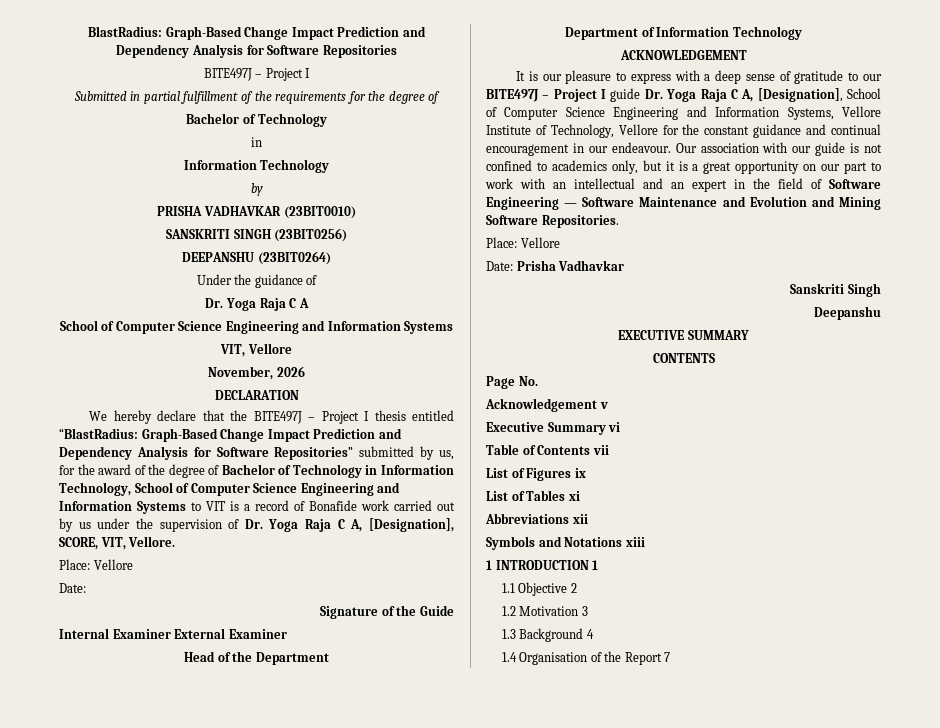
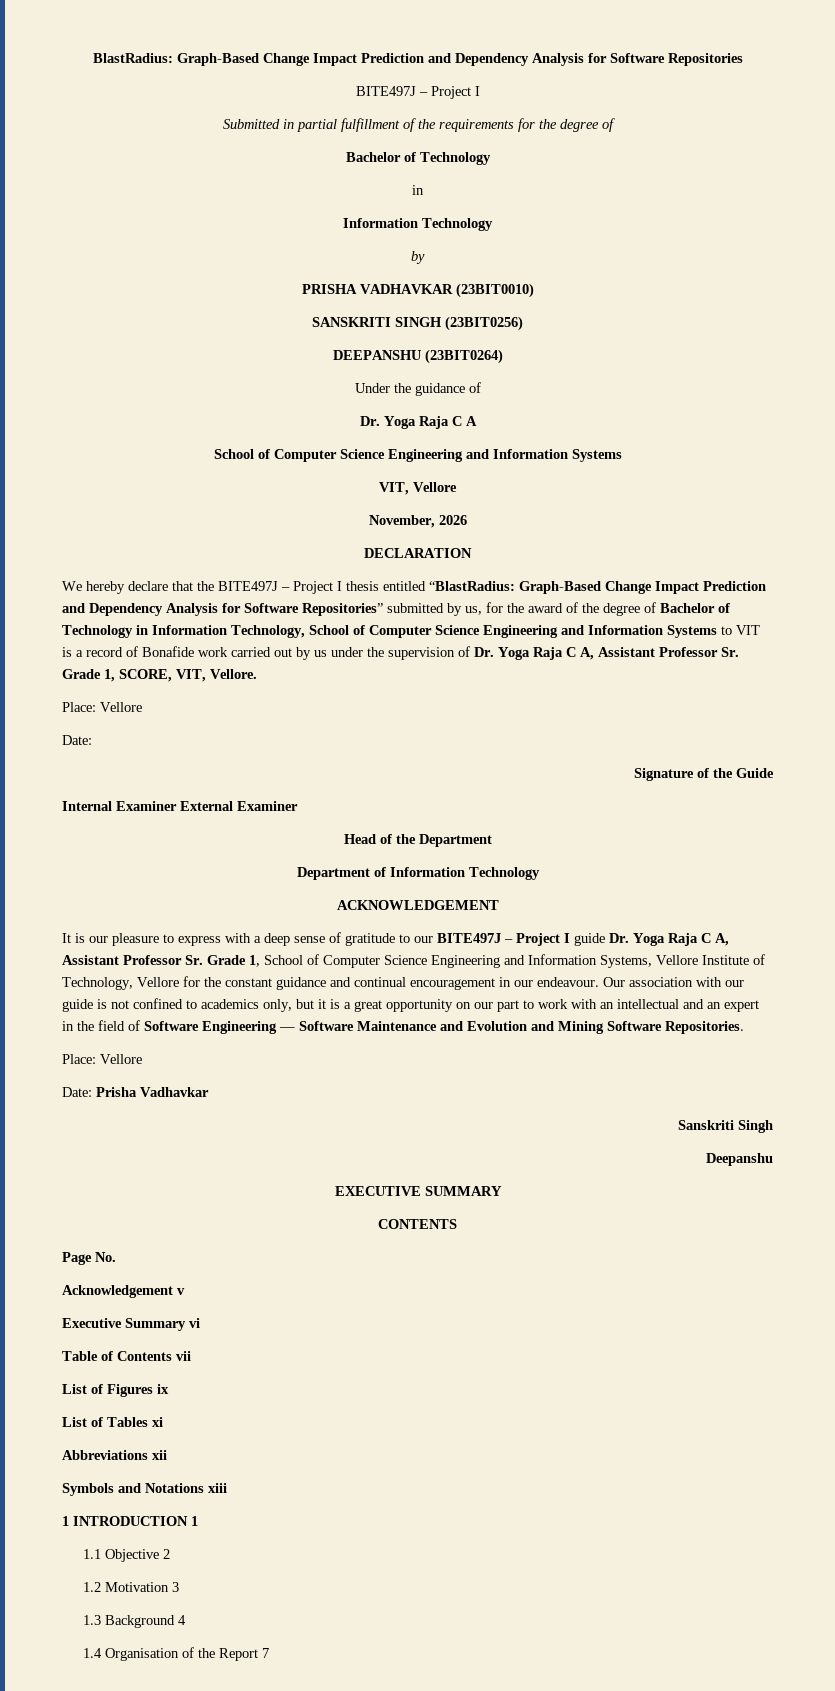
- Graph-Based Change Impact Prediction and Dependency Analysis for Software Repositories” submitted by us, for the award of the degree of Bachelor of Technology in Information Technology, School of Computer Science Engineering and Information Systems to VIT is a record of Bonafide work carried out by us under the supervision of Dr. Yoga Raja C A, [Designation], SCORE, VIT, Vellore.
+ Graph-Based Change Impact Prediction and Dependency Analysis for Software Repositories” submitted by us, for the award of the degree of Bachelor of Technology in Information Technology, School of Computer Science Engineering and Information Systems to VIT is a record of Bonafide work carried out by us under the supervision of Dr. Yoga Raja C A, Assistant Professor Sr. Grade 1, SCORE, VIT, Vellore.
- It is our pleasure to express with a deep sense of gratitude to our BITE497J – Project I guide Dr. Yoga Raja C A, [Designation], School of Computer Science Engineering and Information Systems, Vellore Institute of Technology, Vellore for the constant guidance and continual encouragement in our endeavour.
+ It is our pleasure to express with a deep sense of gratitude to our BITE497J – Project I guide Dr. Yoga Raja C A, Assistant Professor Sr. Grade 1, School of Computer Science Engineering and Information Systems, Vellore Institute of Technology, Vellore for the constant guidance and continual encouragement in our endeavour.

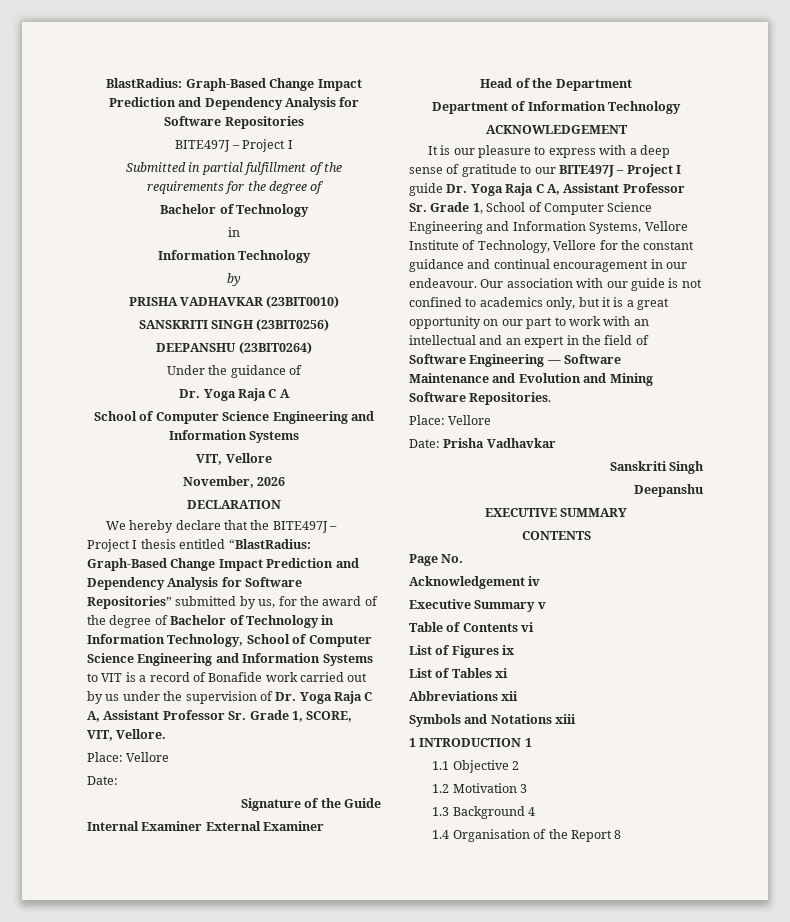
- Acknowledgement v
+ Acknowledgement iv
- Executive Summary vi
+ Executive Summary v
- Table of Contents vii
+ Table of Contents vi
- 1.4 Organisation of the Report 7
+ 1.4 Organisation of the Report 8

